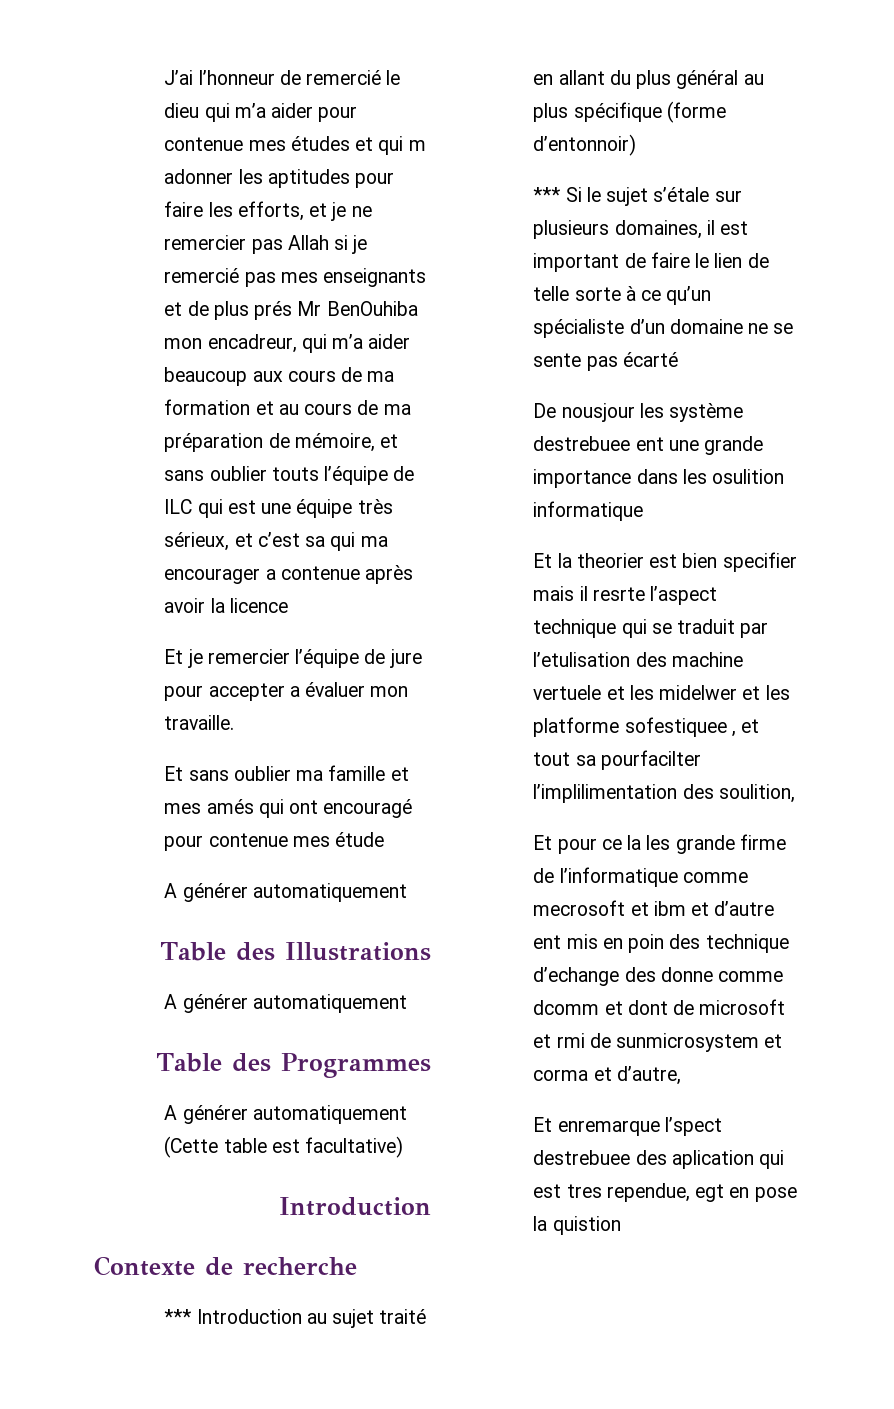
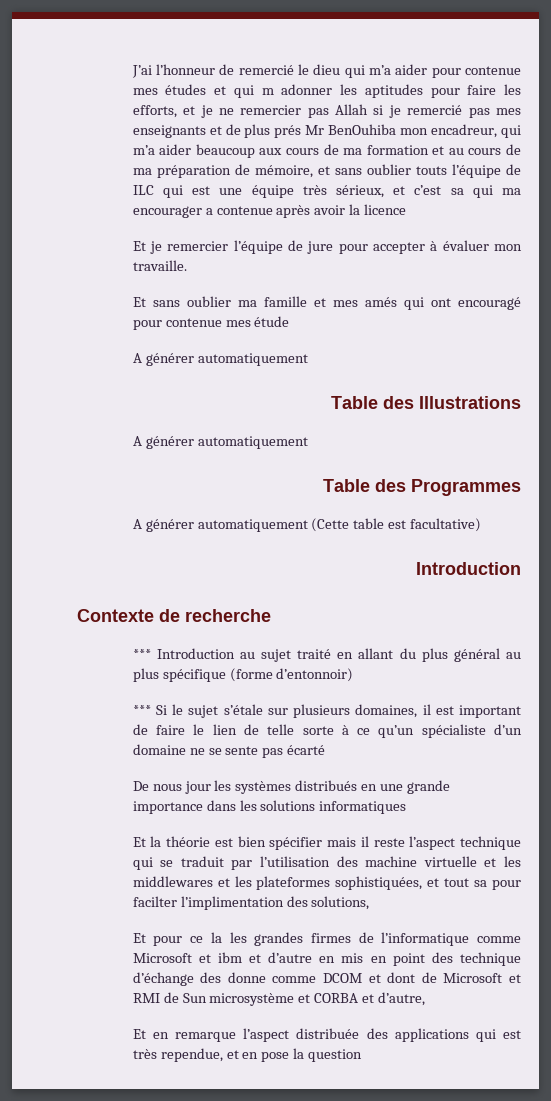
- Et je remercier l’équipe de jure pour accepter a évaluer mon travaille.
+ Et je remercier l’équipe de jure pour accepter à évaluer mon travaille.
- De nousjour les système destrebuee ent une grande importance dans les osulition informatique
+ De nous jour les systèmes distribués en une grande importance dans les solutions informatiques
- Et la theorier est bien specifier mais il resrte l’aspect technique qui se traduit par l’etulisation des machine vertuele et les midelwer et les platforme sofestiquee , et tout sa pourfacilter l’implilimentation des soulition,
+ Et la théorie est bien spécifier mais il reste l’aspect technique qui se traduit par l’utilisation des machine virtuelle et les middlewares et les plateformes sophistiquées, et tout sa pour facilter l’implimentation des solutions,
- Et pour ce la les grande firme de l’informatique comme mecrosoft et ibm et d’autre ent mis en poin des technique d’echange des donne comme dcomm et dont de microsoft et rmi de sunmicrosystem et corma et d’autre,
- Et enremarque l’spect destrebuee des aplication qui est tres rependue, egt en pose la quistion
+ Et pour ce la les grandes firmes de l’informatique comme Microsoft et ibm et d’autre en mis en point des technique d’échange des donne comme DCOM et dont de Microsoft et RMI de Sun microsystème et CORBA et d’autre,
+ Et en remarque l’aspect distribuée des applications qui est très rependue, et en pose la question

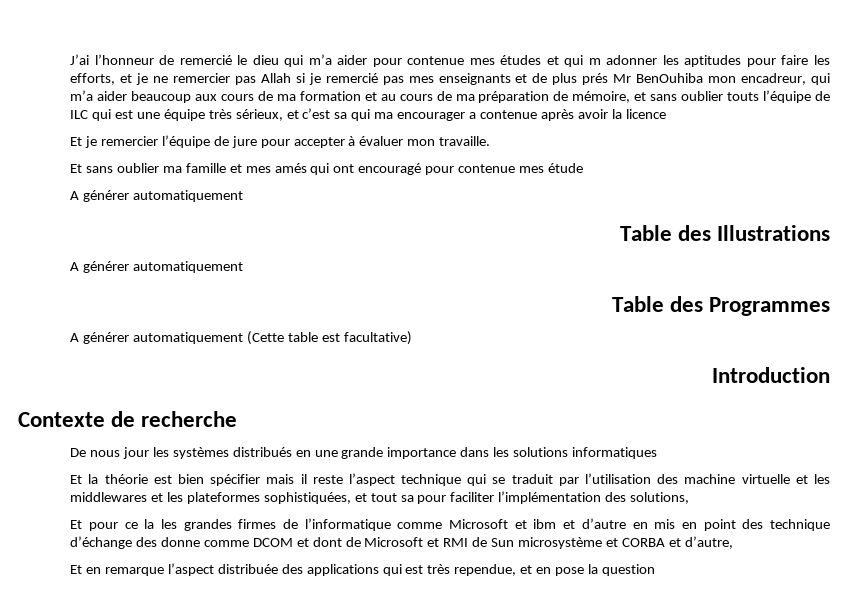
- *** Introduction au sujet traité en allant du plus général au plus spécifique (forme d’entonnoir)
- *** Si le sujet s’étale sur plusieurs domaines, il est important de faire le lien de telle sorte à ce qu’un spécialiste d’un domaine ne se sente pas écarté
- Et la théorie est bien spécifier mais il reste l’aspect technique qui se traduit par l’utilisation des machine virtuelle et les middlewares et les plateformes sophistiquées, et tout sa pour facilter l’implimentation des solutions,
+ Et la théorie est bien spécifier mais il reste l’aspect technique qui se traduit par l’utilisation des machine virtuelle et les middlewares et les plateformes sophistiquées, et tout sa pour faciliter l’implémentation des solutions,

